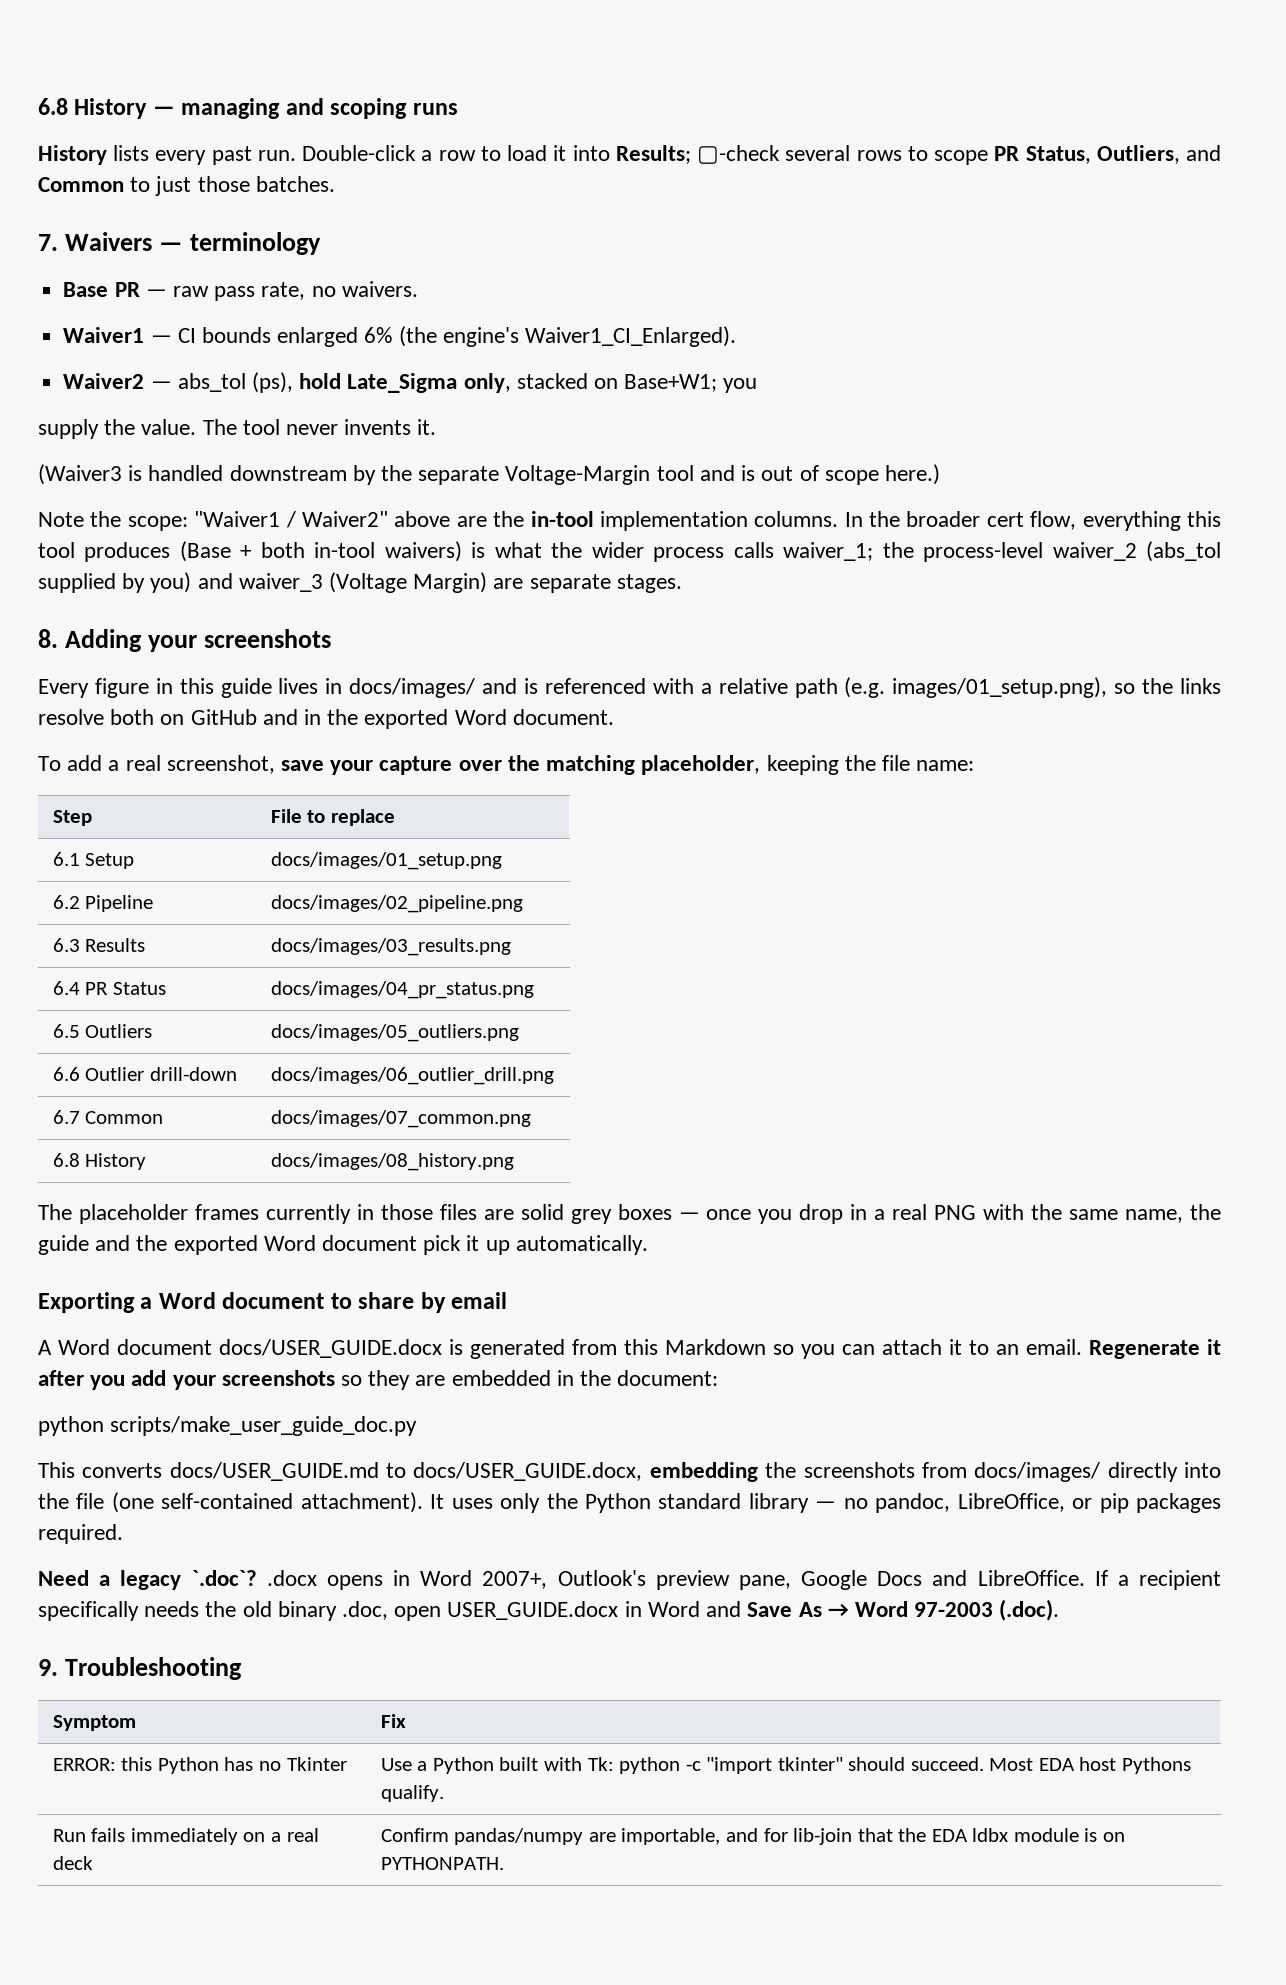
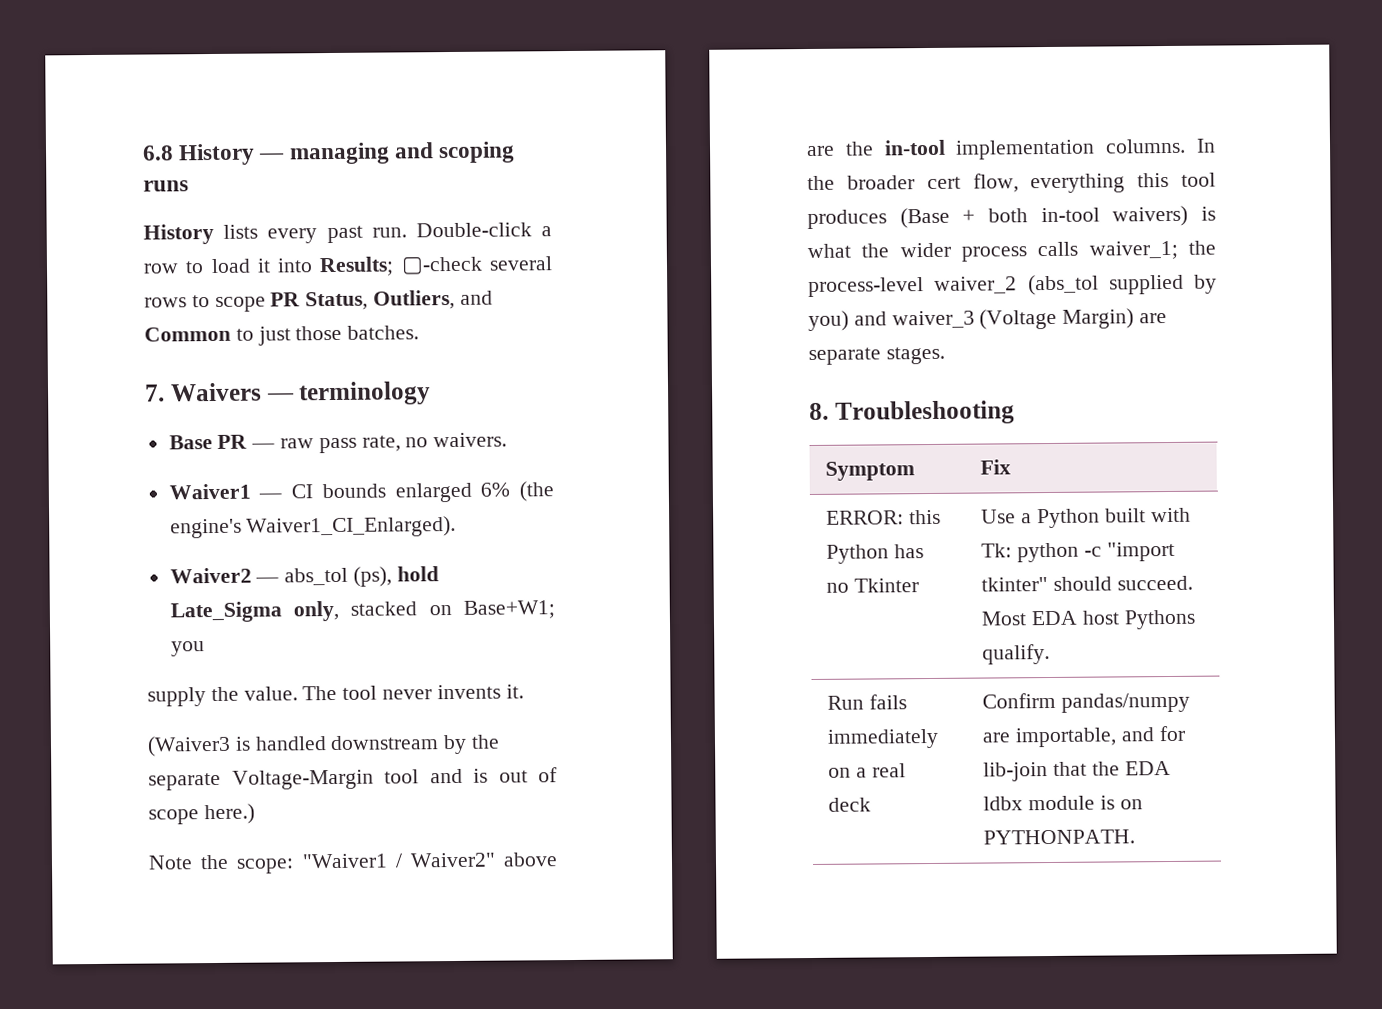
- 8. Adding your screenshots
- Every figure in this guide lives in docs/images/ and is referenced with a relative path (e.g. images/01_setup.png), so the links resolve both on GitHub and in the exported Word document.
- To add a real screenshot, save your capture over the matching placeholder, keeping the file name:
- Step | File to replace
- 6.1 Setup | docs/images/01_setup.png
- 6.2 Pipeline | docs/images/02_pipeline.png
- 6.3 Results | docs/images/03_results.png
- 6.4 PR Status | docs/images/04_pr_status.png
- 6.5 Outliers | docs/images/05_outliers.png
- 6.6 Outlier drill-down | docs/images/06_outlier_drill.png
- 6.7 Common | docs/images/07_common.png
- 6.8 History | docs/images/08_history.png
- The placeholder frames currently in those files are solid grey boxes — once you drop in a real PNG with the same name, the guide and the exported Word document pick it up automatically.
- Exporting a Word document to share by email
- A Word document docs/USER_GUIDE.docx is generated from this Markdown so you can attach it to an email. Regenerate it after you add your screenshots so they are embedded in the document:
- python scripts/make_user_guide_doc.py
- This converts docs/USER_GUIDE.md to docs/USER_GUIDE.docx, embedding the screenshots from docs/images/ directly into the file (one self-contained attachment). It uses only the Python standard library — no pandoc, LibreOffice, or pip packages required.
- Need a legacy `.doc`? .docx opens in Word 2007+, Outlook's preview pane, Google Docs and LibreOffice. If a recipient specifically needs the old binary .doc, open USER_GUIDE.docx in Word and Save As → Word 97-2003 (.doc).
- 9. Troubleshooting
+ 8. Troubleshooting

